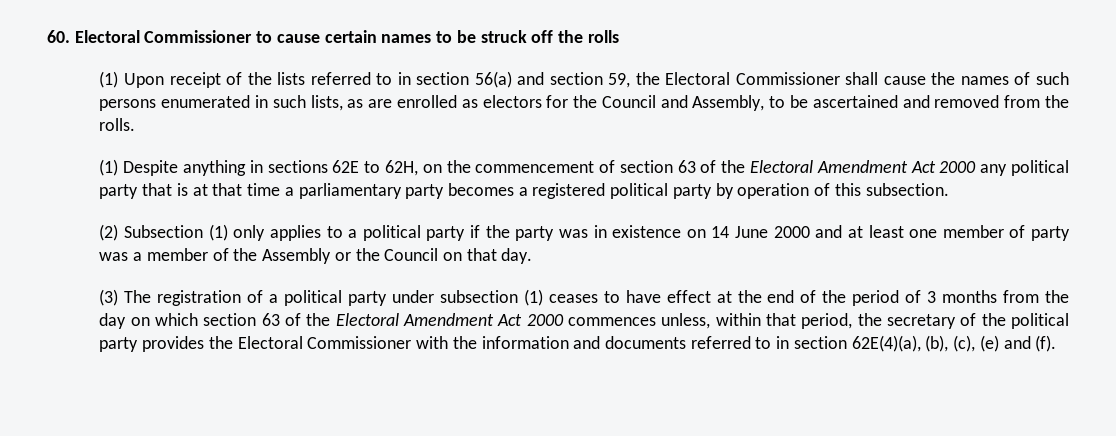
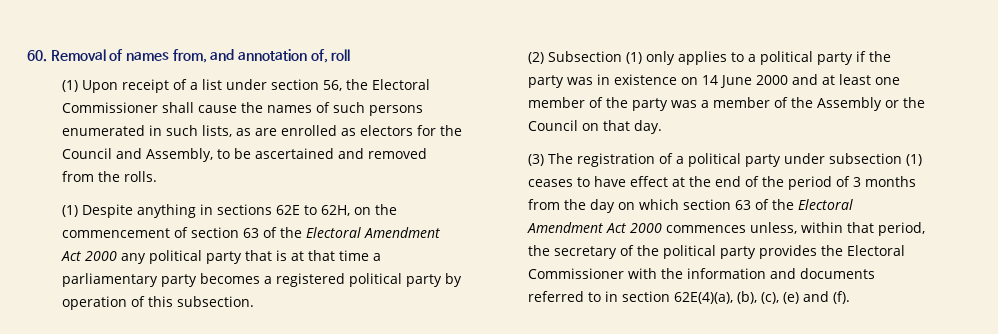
- 60. Electoral Commissioner to cause certain names to be struck off the rolls
- (1) Upon receipt of the lists referred to in section 56(a) and section 59, the Electoral Commissioner shall cause the names of such persons enumerated in such lists, as are enrolled as electors for the Council and Assembly, to be ascertained and removed from the rolls.
+ 60. Removal of names from, and annotation of, roll
+ (1) Upon receipt of a list under section 56, the Electoral Commissioner shall cause the names of such persons enumerated in such lists, as are enrolled as electors for the Council and Assembly, to be ascertained and removed from the rolls.
- (2) Subsection (1) only applies to a political party if the party was in existence on 14 June 2000 and at least one member of party was a member of the Assembly or the Council on that day.
+ (2) Subsection (1) only applies to a political party if the party was in existence on 14 June 2000 and at least one member of the party was a member of the Assembly or the Council on that day.

